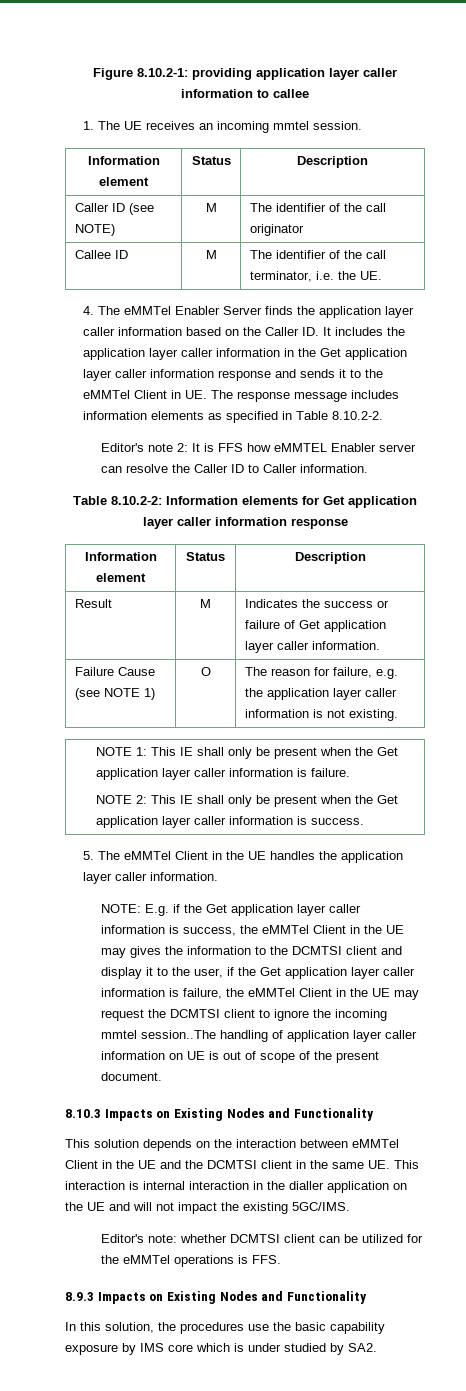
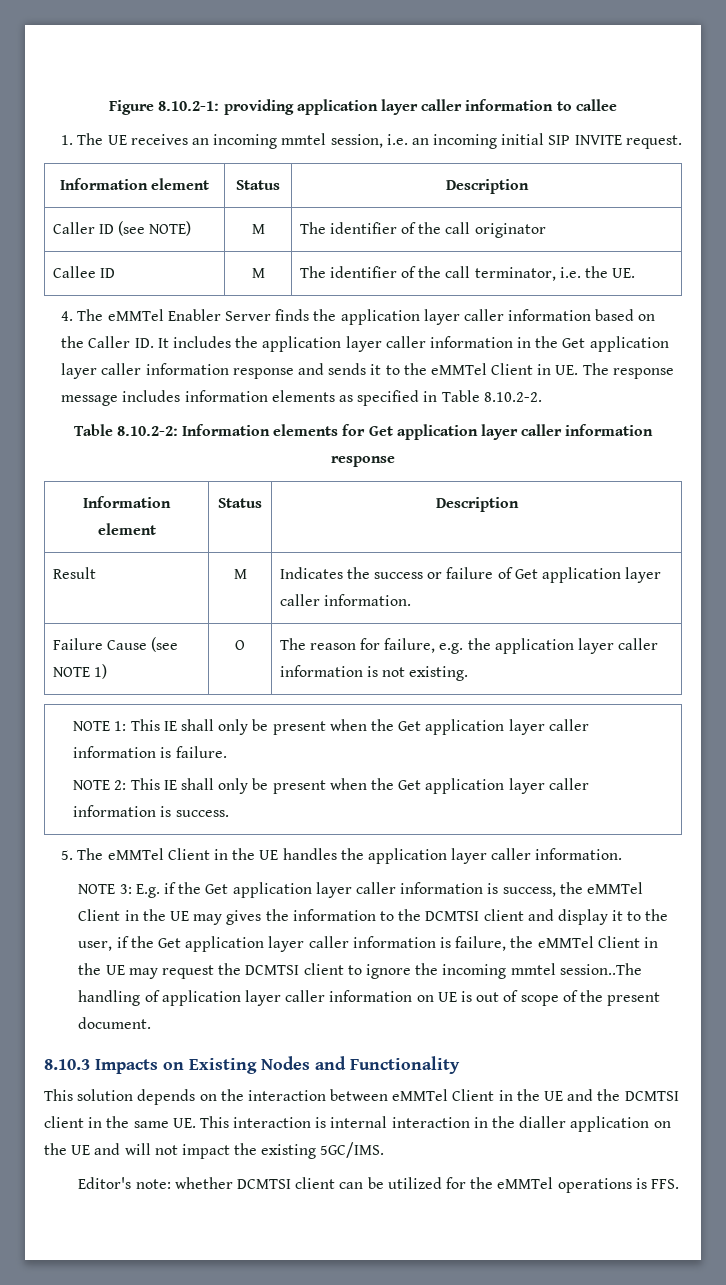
- 1. The UE receives an incoming mmtel session.
+ 1. The UE receives an incoming mmtel session, i.e. an incoming initial SIP INVITE request.
- Editor's note 2: It is FFS how eMMTEL Enabler server can resolve the Caller ID to Caller information.
- NOTE:
+ NOTE 3:
- 8.9.3 Impacts on Existing Nodes and Functionality
- In this solution, the procedures use the basic capability exposure by IMS core which is under studied by SA2.

